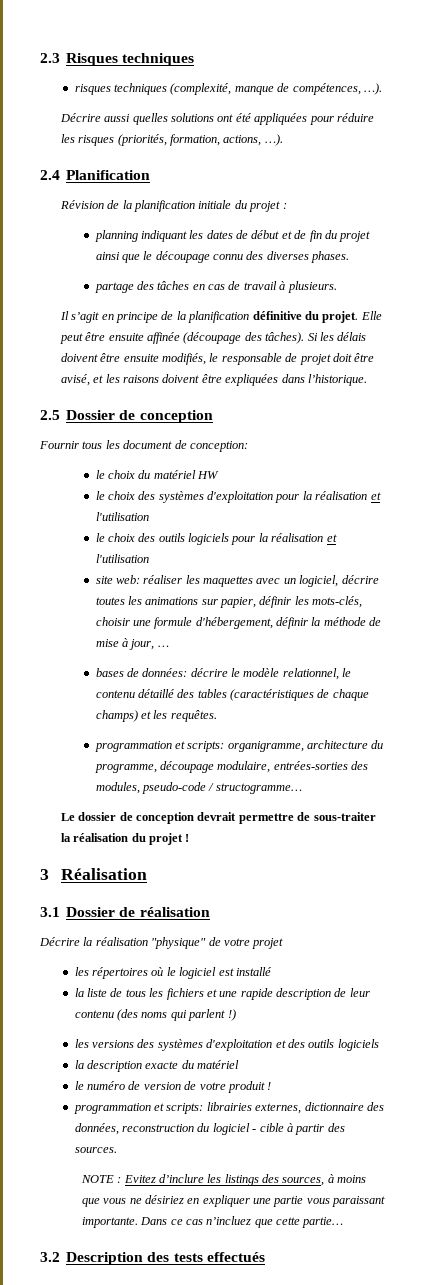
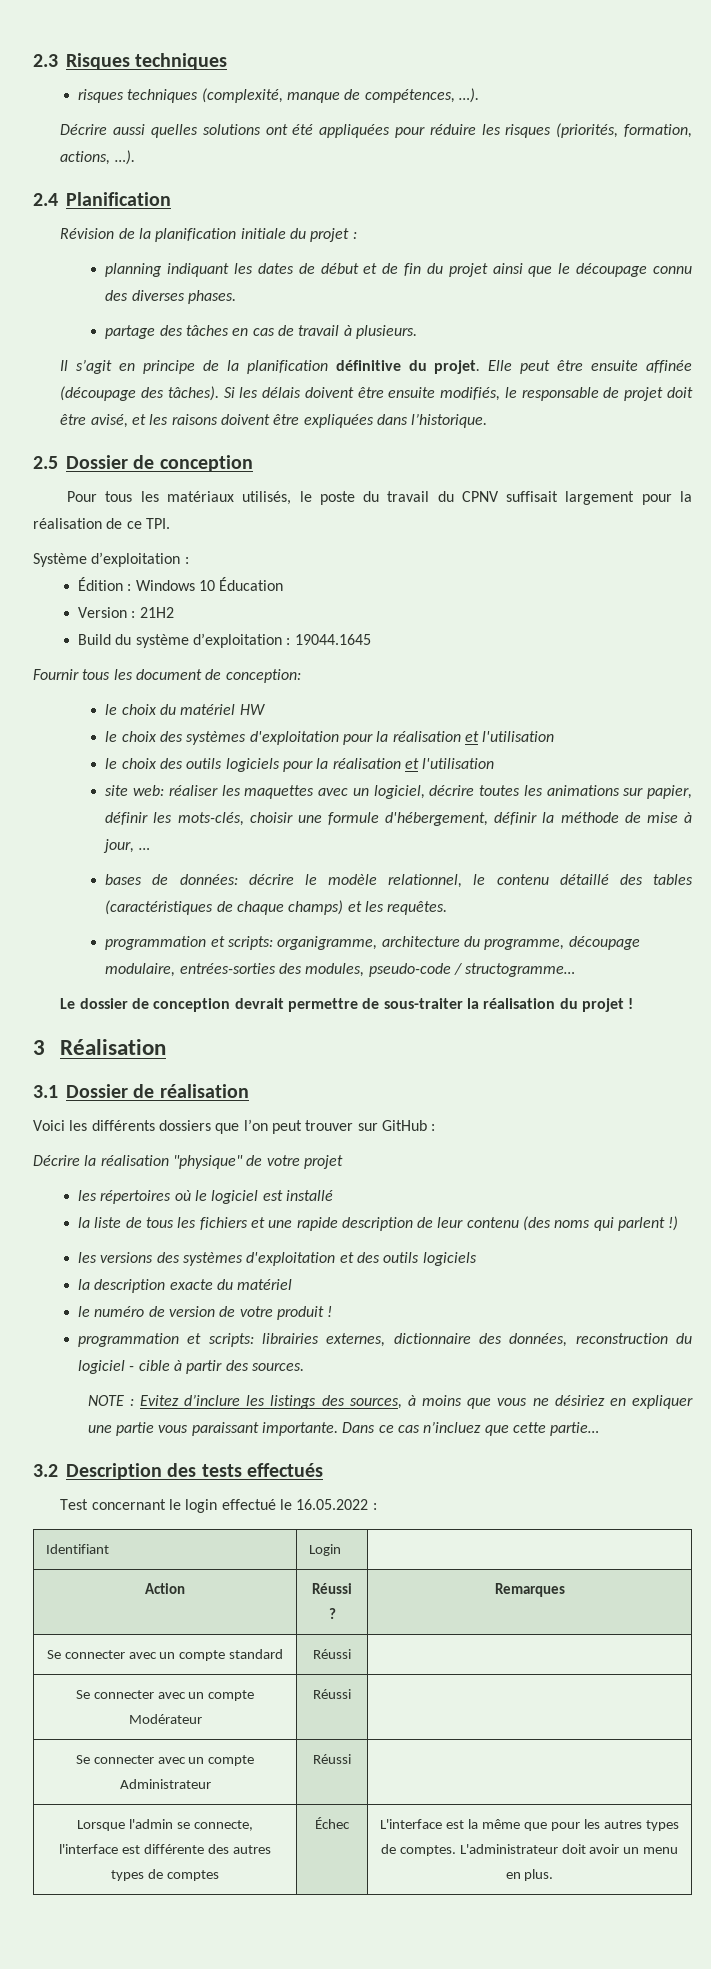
+ Pour tous les matériaux utilisés, le poste du travail du CPNV suffisait largement pour la réalisation de ce TPI.
+ Système d’exploitation :
+ Édition : Windows 10 Éducation
+ Version : 21H2
+ Build du système d’exploitation : 19044.1645
+ Voici les différents dossiers que l’on peut trouver sur GitHub :
+ Test concernant le login effectué le 16.05.2022 :
+ Identifiant | Login |
+ Action | Réussi ? | Remarques
+ Se connecter avec un compte standard | Réussi |
+ Se connecter avec un compte Modérateur | Réussi |
+ Se connecter avec un compte Administrateur | Réussi |
+ Lorsque l'admin se connecte, l'interface est différente des autres types de comptes | Échec | L'interface est la même que pour les autres types de comptes. L'administrateur doit avoir un menu en plus.

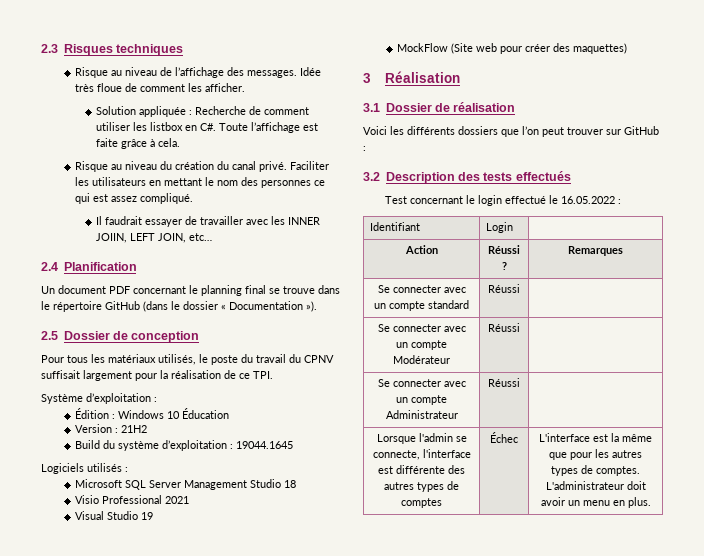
- risques techniques (complexité, manque de compétences, …).
- Décrire aussi quelles solutions ont été appliquées pour réduire les risques (priorités, formation, actions, …).
+ Risque au niveau de l’affichage des messages. Idée très floue de comment les afficher.
+ Solution appliquée : Recherche de comment utiliser les listbox en C#. Toute l’affichage est faite grâce à cela.
+ Risque au niveau du création du canal privé. Faciliter les utilisateurs en mettant le nom des personnes ce qui est assez compliqué.
+ Il faudrait essayer de travailler avec les INNER JOIIN, LEFT JOIN, etc…
  2.4 Planification
- Révision de la planification initiale du projet :
- planning indiquant les dates de début et de fin du projet ainsi que le découpage connu des diverses phases.
- partage des tâches en cas de travail à plusieurs.
- Il s’agit en principe de la planification définitive du projet. Elle peut être ensuite affinée (découpage des tâches). Si les délais doivent être ensuite modifiés, le responsable de projet doit être avisé, et les raisons doivent être expliquées dans l’historique.
+ Un document PDF concernant le planning final se trouve dans le répertoire GitHub (dans le dossier « Documentation »).
- Fournir tous les document de conception:
- le choix du matériel HW
- le choix des systèmes d'exploitation pour la réalisation et l'utilisation
- le choix des outils logiciels pour la réalisation et l'utilisation
- site web: réaliser les maquettes avec un logiciel, décrire toutes les animations sur papier, définir les mots-clés, choisir une formule d'hébergement, définir la méthode de mise à jour, …
- bases de données: décrire le modèle relationnel, le contenu détaillé des tables (caractéristiques de chaque champs) et les requêtes.
- programmation et scripts: organigramme, architecture du programme, découpage modulaire, entrées-sorties des modules, pseudo-code / structogramme…
- Le dossier de conception devrait permettre de sous-traiter la réalisation du projet !
+ Logiciels utilisés :
+ Microsoft SQL Server Management Studio 18
+ Visio Professional 2021
+ Visual Studio 19
+ MockFlow (Site web pour créer des maquettes)
- Décrire la réalisation "physique" de votre projet
- les répertoires où le logiciel est installé
- la liste de tous les fichiers et une rapide description de leur contenu (des noms qui parlent !)
- les versions des systèmes d'exploitation et des outils logiciels
- la description exacte du matériel
- le numéro de version de votre produit !
- programmation et scripts: librairies externes, dictionnaire des données, reconstruction du logiciel - cible à partir des sources.
- NOTE : Evitez d’inclure les listings des sources, à moins que vous ne désiriez en expliquer une partie vous paraissant importante. Dans ce cas n’incluez que cette partie…

